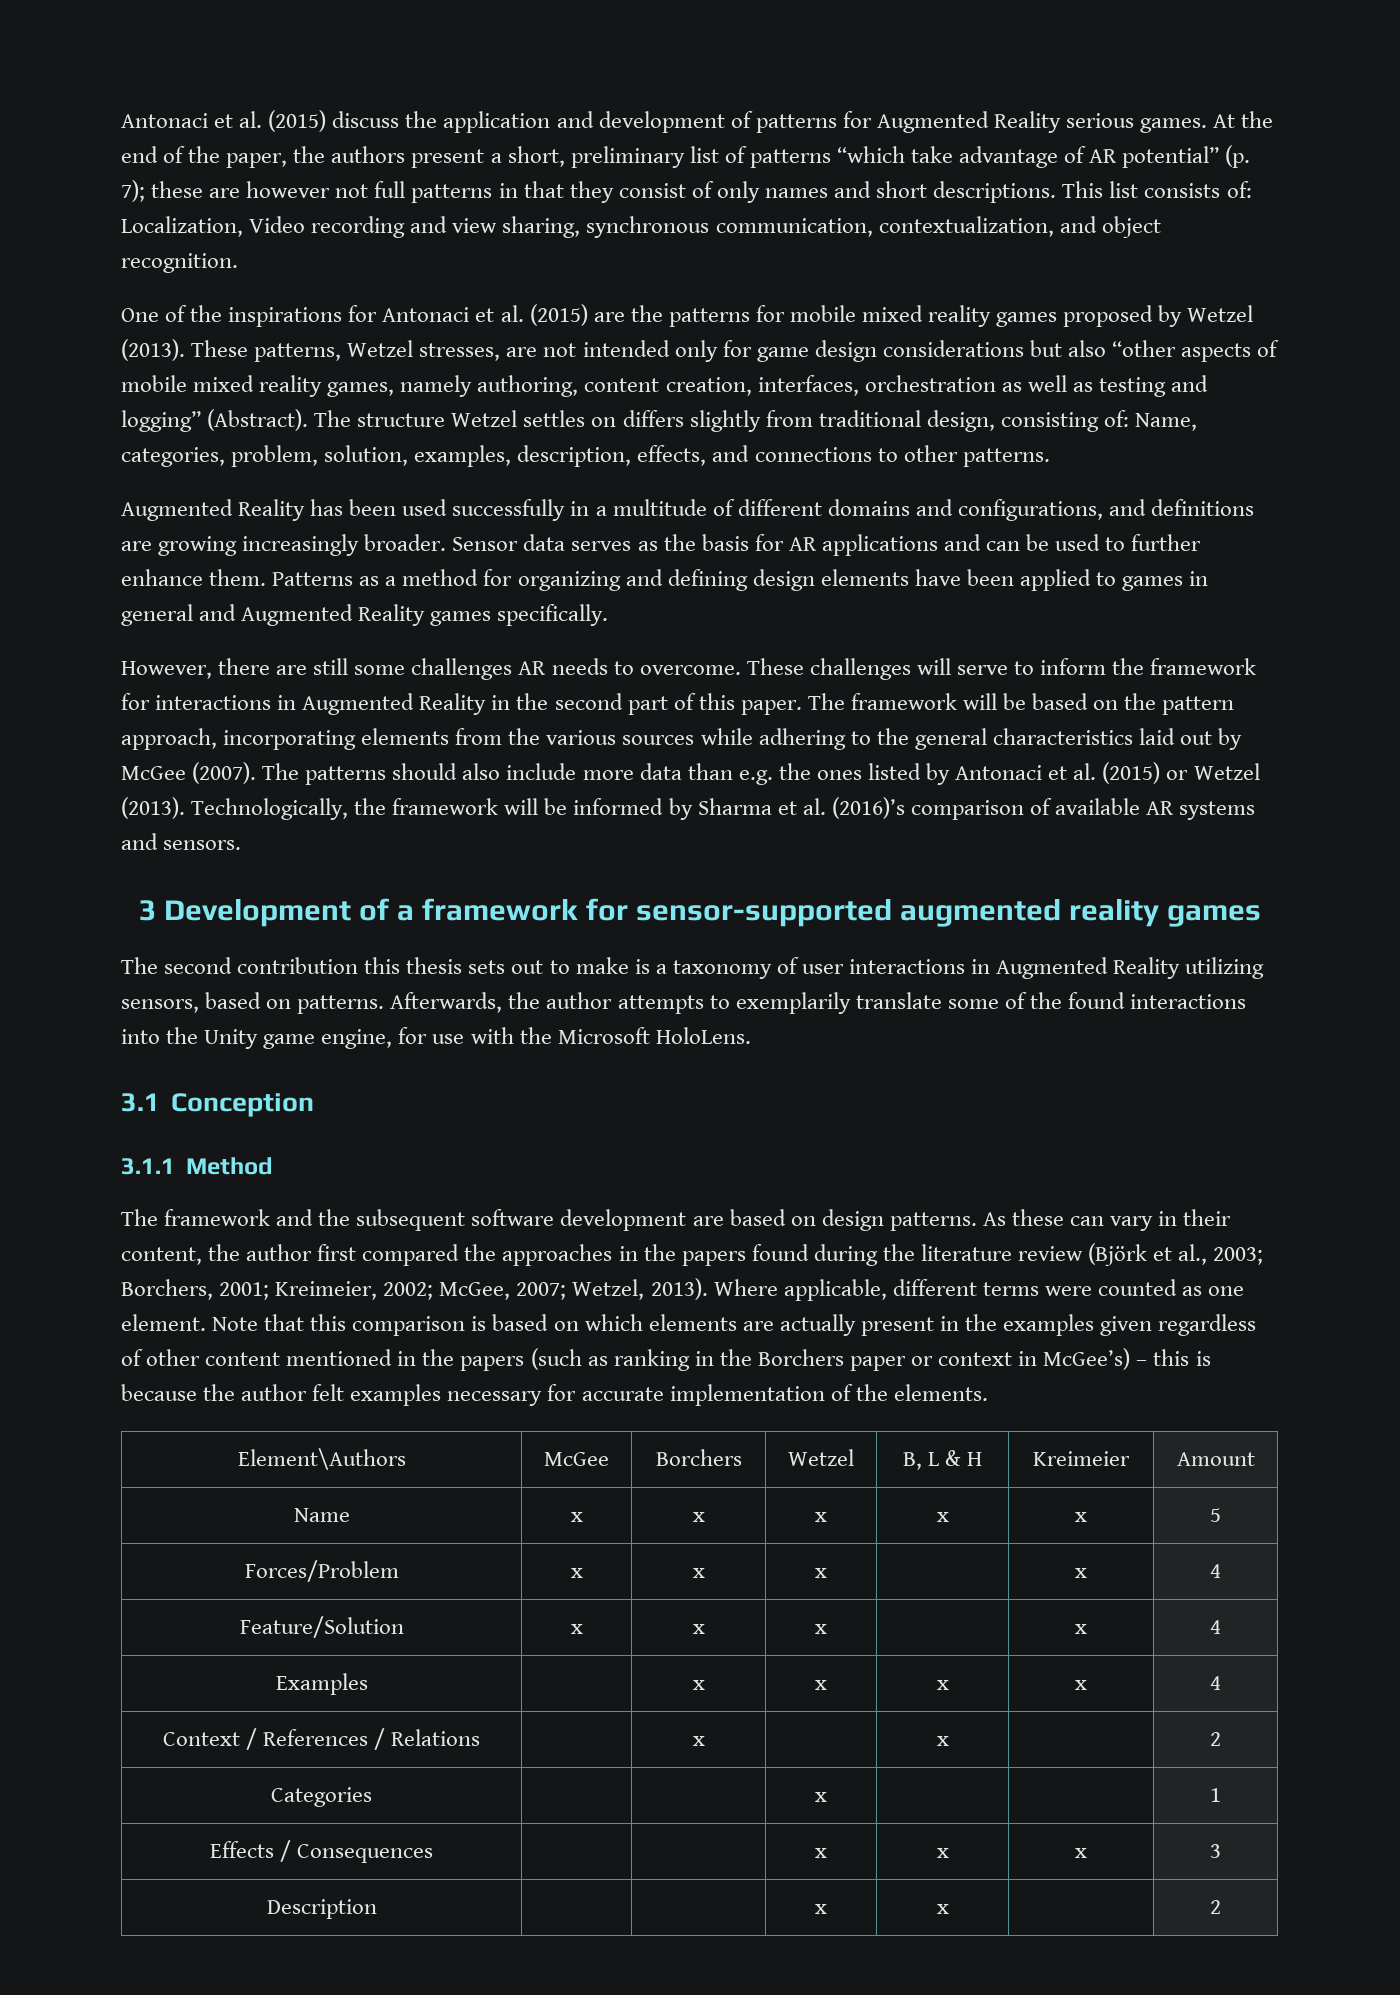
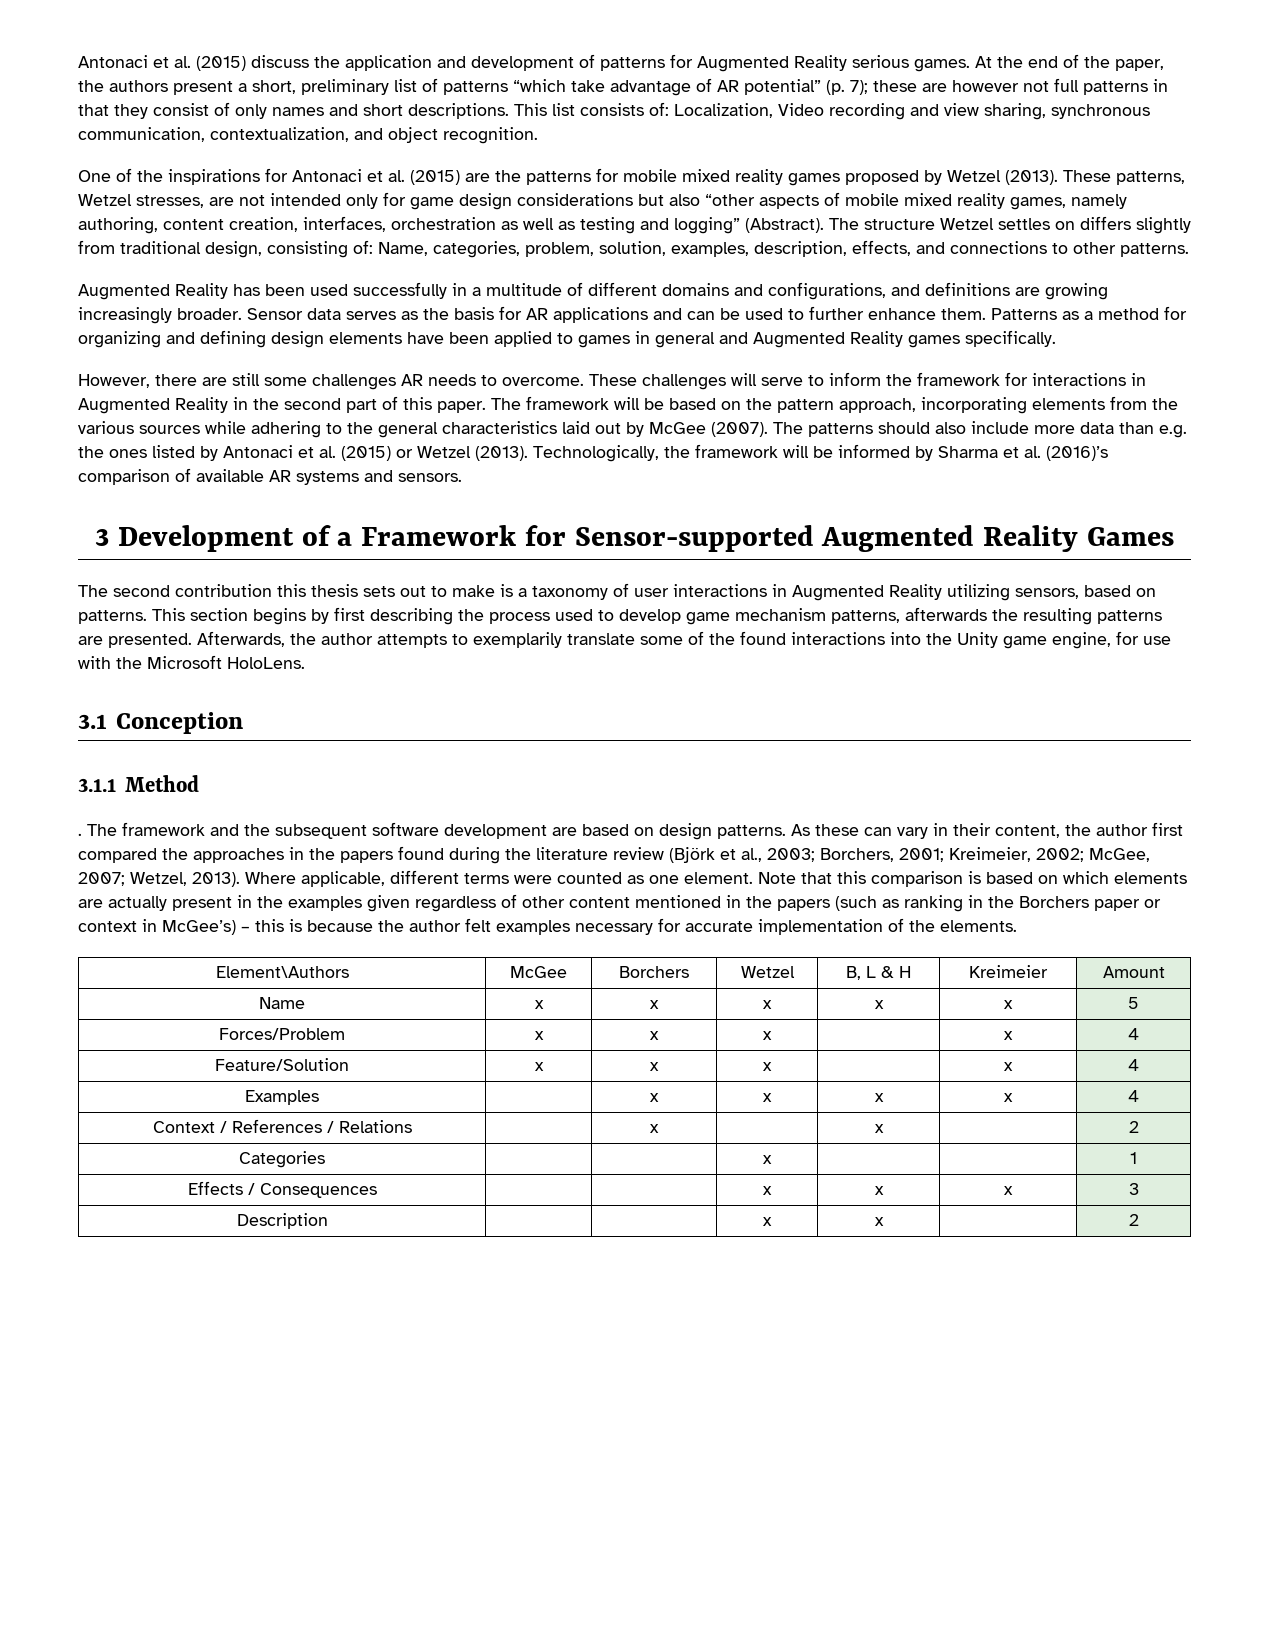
- 3 Development of a framework for sensor-supported augmented reality games
+ 3 Development of a Framework for Sensor-supported Augmented Reality Games
+ This section begins by first describing the process used to develop game mechanism patterns, afterwards the resulting patterns are presented.
+ .

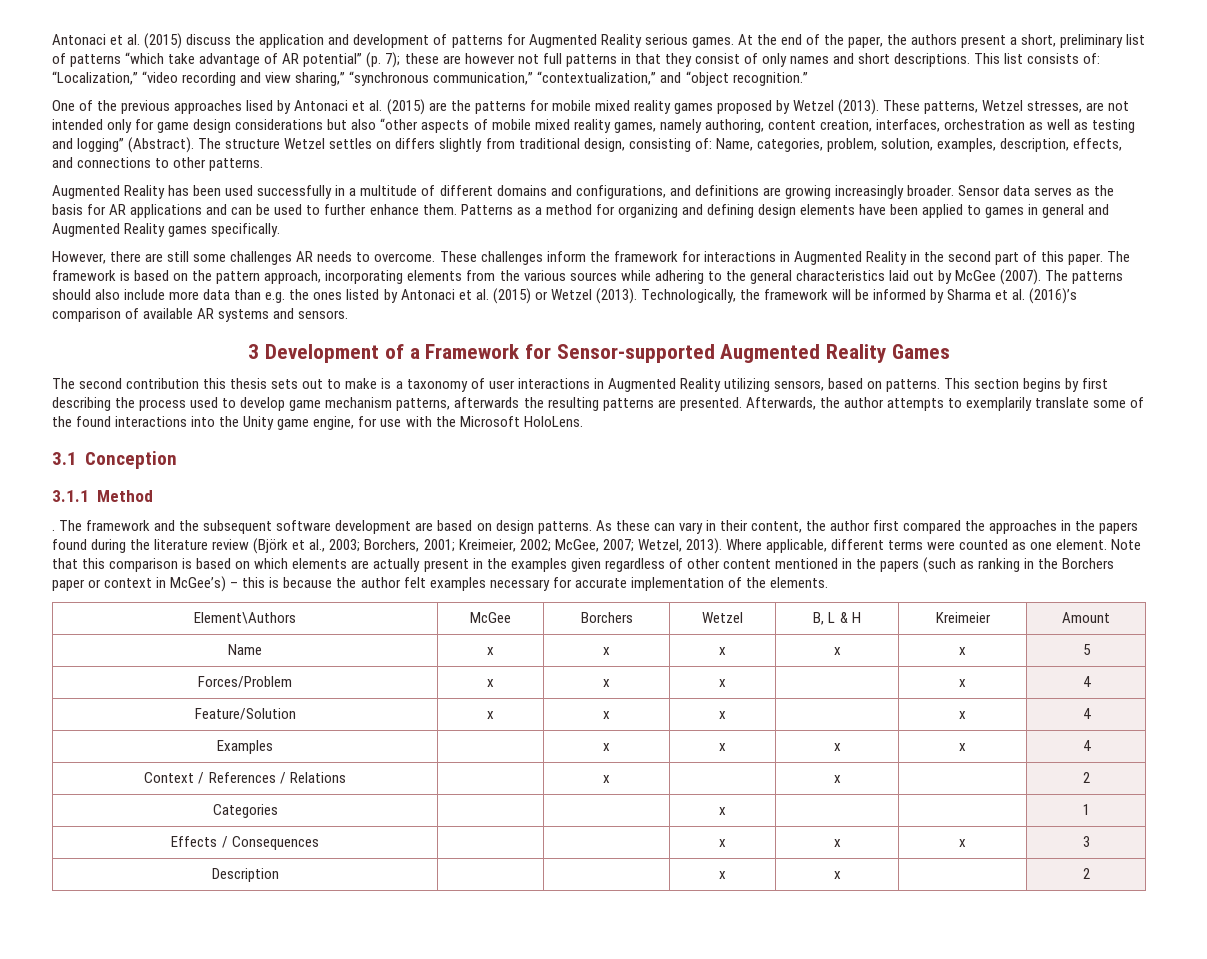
- This list consists of: Localization, Video recording and view sharing, synchronous communication, contextualization, and object recognition.
+ This list consists of: “Localization,” “video recording and view sharing,” “synchronous communication,” “contextualization,” and “object recognition.”
- One of the inspirations for Antonaci et al. (2015) are the patterns for mobile mixed reality games proposed by Wetzel (2013).
+ One of the previous approaches lised by Antonaci et al. (2015) are the patterns for mobile mixed reality games proposed by Wetzel (2013).
- These challenges will serve to inform the framework for interactions in Augmented Reality in the second part of this paper.
+ These challenges inform the framework for interactions in Augmented Reality in the second part of this paper.
- The framework will be based on the pattern approach, incorporating elements from the various sources while adhering to the general characteristics laid out by McGee (2007).
+ The framework is based on the pattern approach, incorporating elements from the various sources while adhering to the general characteristics laid out by McGee (2007).

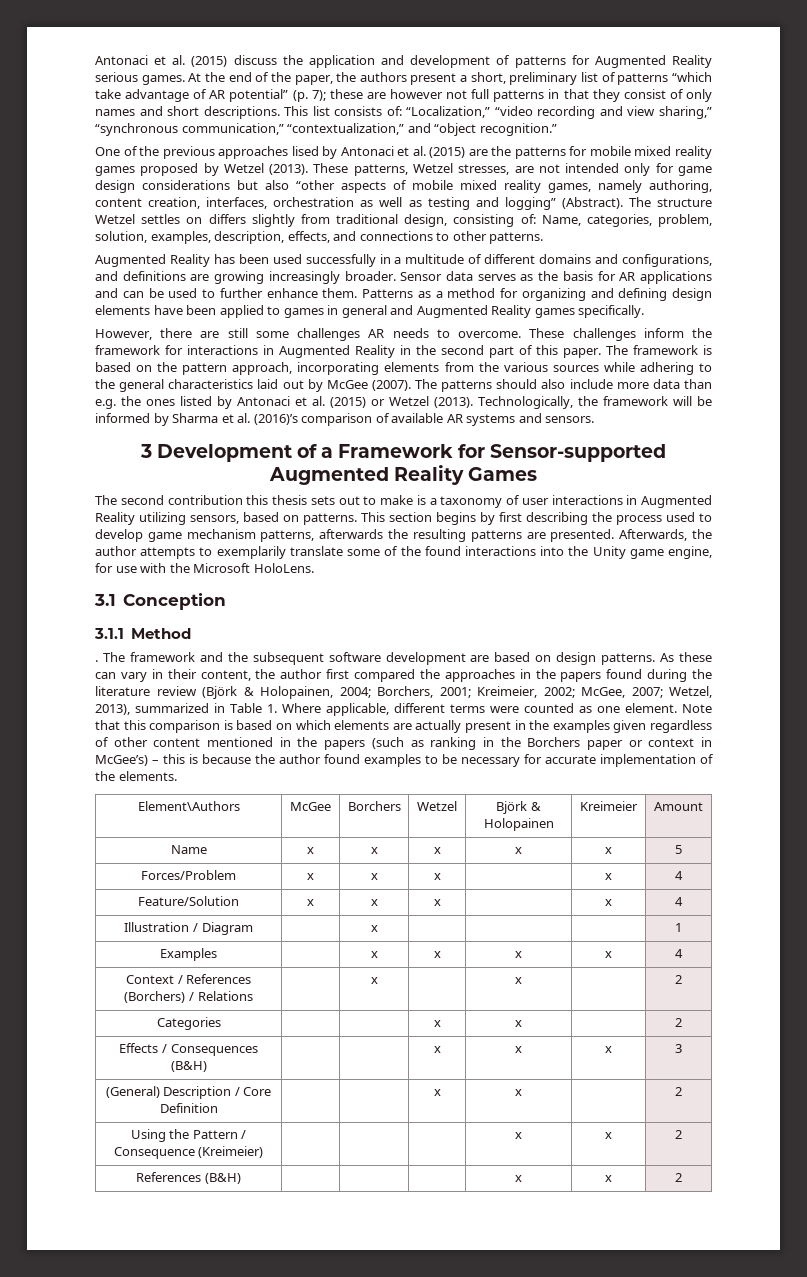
- As these can vary in their content, the author first compared the approaches in the papers found during the literature review (Björk et al., 2003; Borchers, 2001; Kreimeier, 2002; McGee, 2007; Wetzel, 2013). Where applicable, different terms were counted as one element.
+ As these can vary in their content, the author first compared the approaches in the papers found during the literature review (Björk & Holopainen, 2004; Borchers, 2001; Kreimeier, 2002; McGee, 2007; Wetzel, 2013), summarized in Table 1. Where applicable, different terms were counted as one element.
- Note that this comparison is based on which elements are actually present in the examples given regardless of other content mentioned in the papers (such as ranking in the Borchers paper or context in McGee’s) – this is because the author felt examples necessary for accurate implementation of the elements.
+ Note that this comparison is based on which elements are actually present in the examples given regardless of other content mentioned in the papers (such as ranking in the Borchers paper or context in McGee’s) – this is because the author found examples to be necessary for accurate implementation of the elements.
- Element\Authors | McGee | Borchers | Wetzel | B, L & H | Kreimeier | Amount
+ Element\Authors | McGee | Borchers | Wetzel | Björk & Holopainen | Kreimeier | Amount
+ Illustration / Diagram | | x | | | | 1
- Context / References / Relations | | x | | x | | 2
+ Context / References (Borchers) / Relations | | x | | x | | 2
- Categories | | | x | | | 1
+ Categories | | | x | x | | 2
- Effects / Consequences | | | x | x | x | 3
+ Effects / Consequences (B&H) | | | x | x | x | 3
- Description | | | x | x | | 2
+ (General) Description / Core Definition | | | x | x | | 2
+ Using the Pattern / Consequence (Kreimeier) | | | | x | x | 2
+ References (B&H) | | | | x | x | 2

